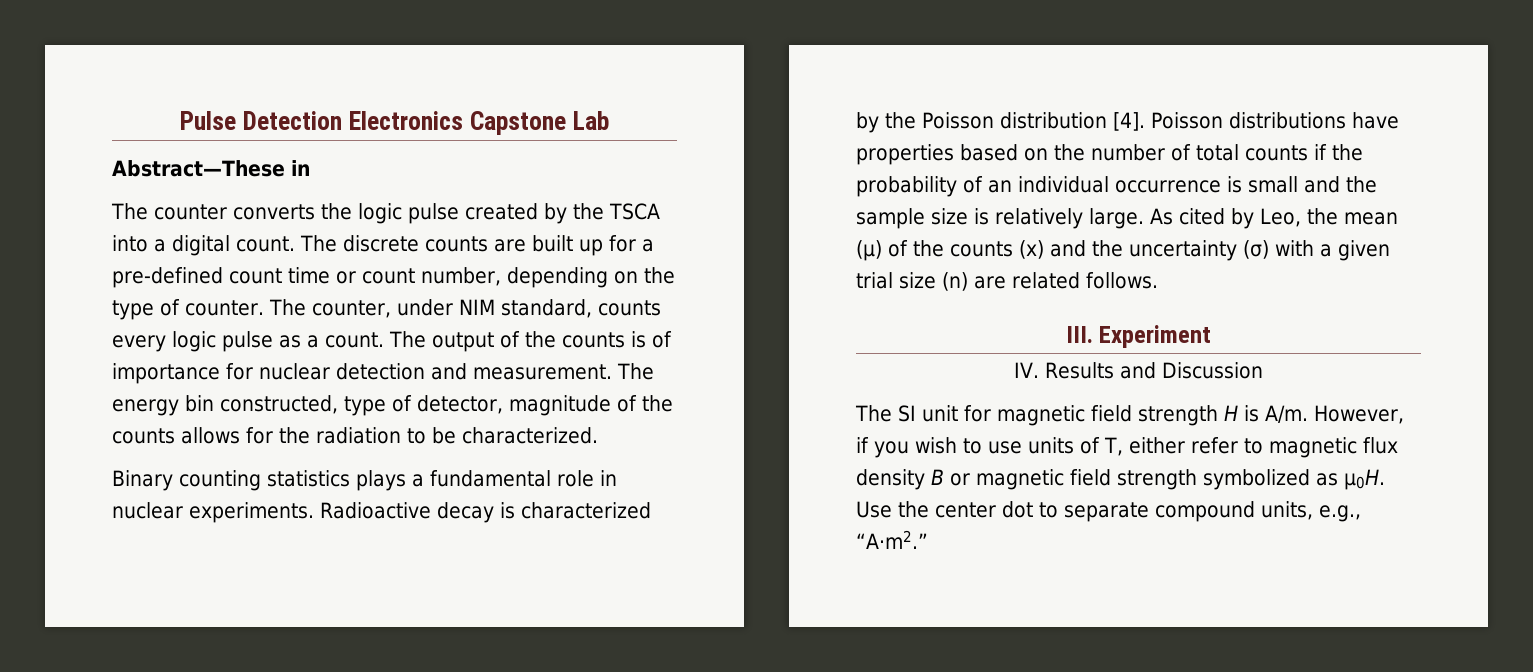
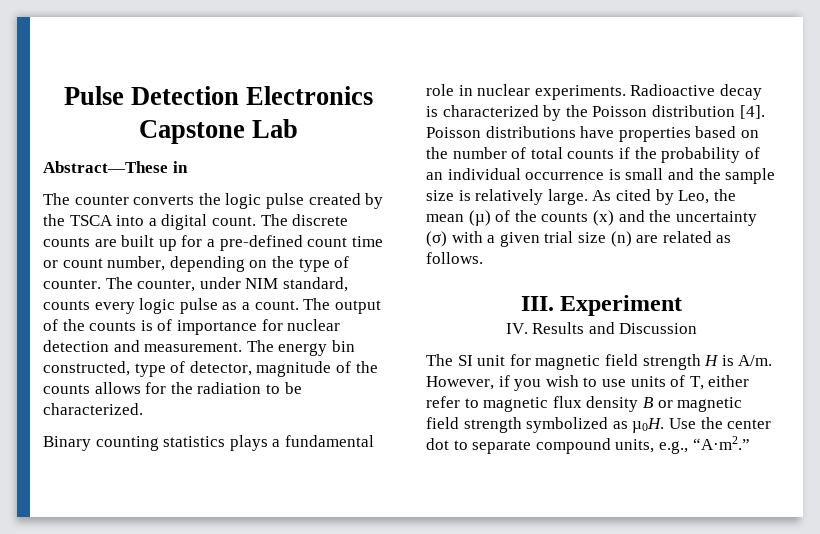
- As cited by Leo, the mean (µ) of the counts (x) and the uncertainty (σ) with a given trial size (n) are related follows.
+ As cited by Leo, the mean (µ) of the counts (x) and the uncertainty (σ) with a given trial size (n) are related as follows.

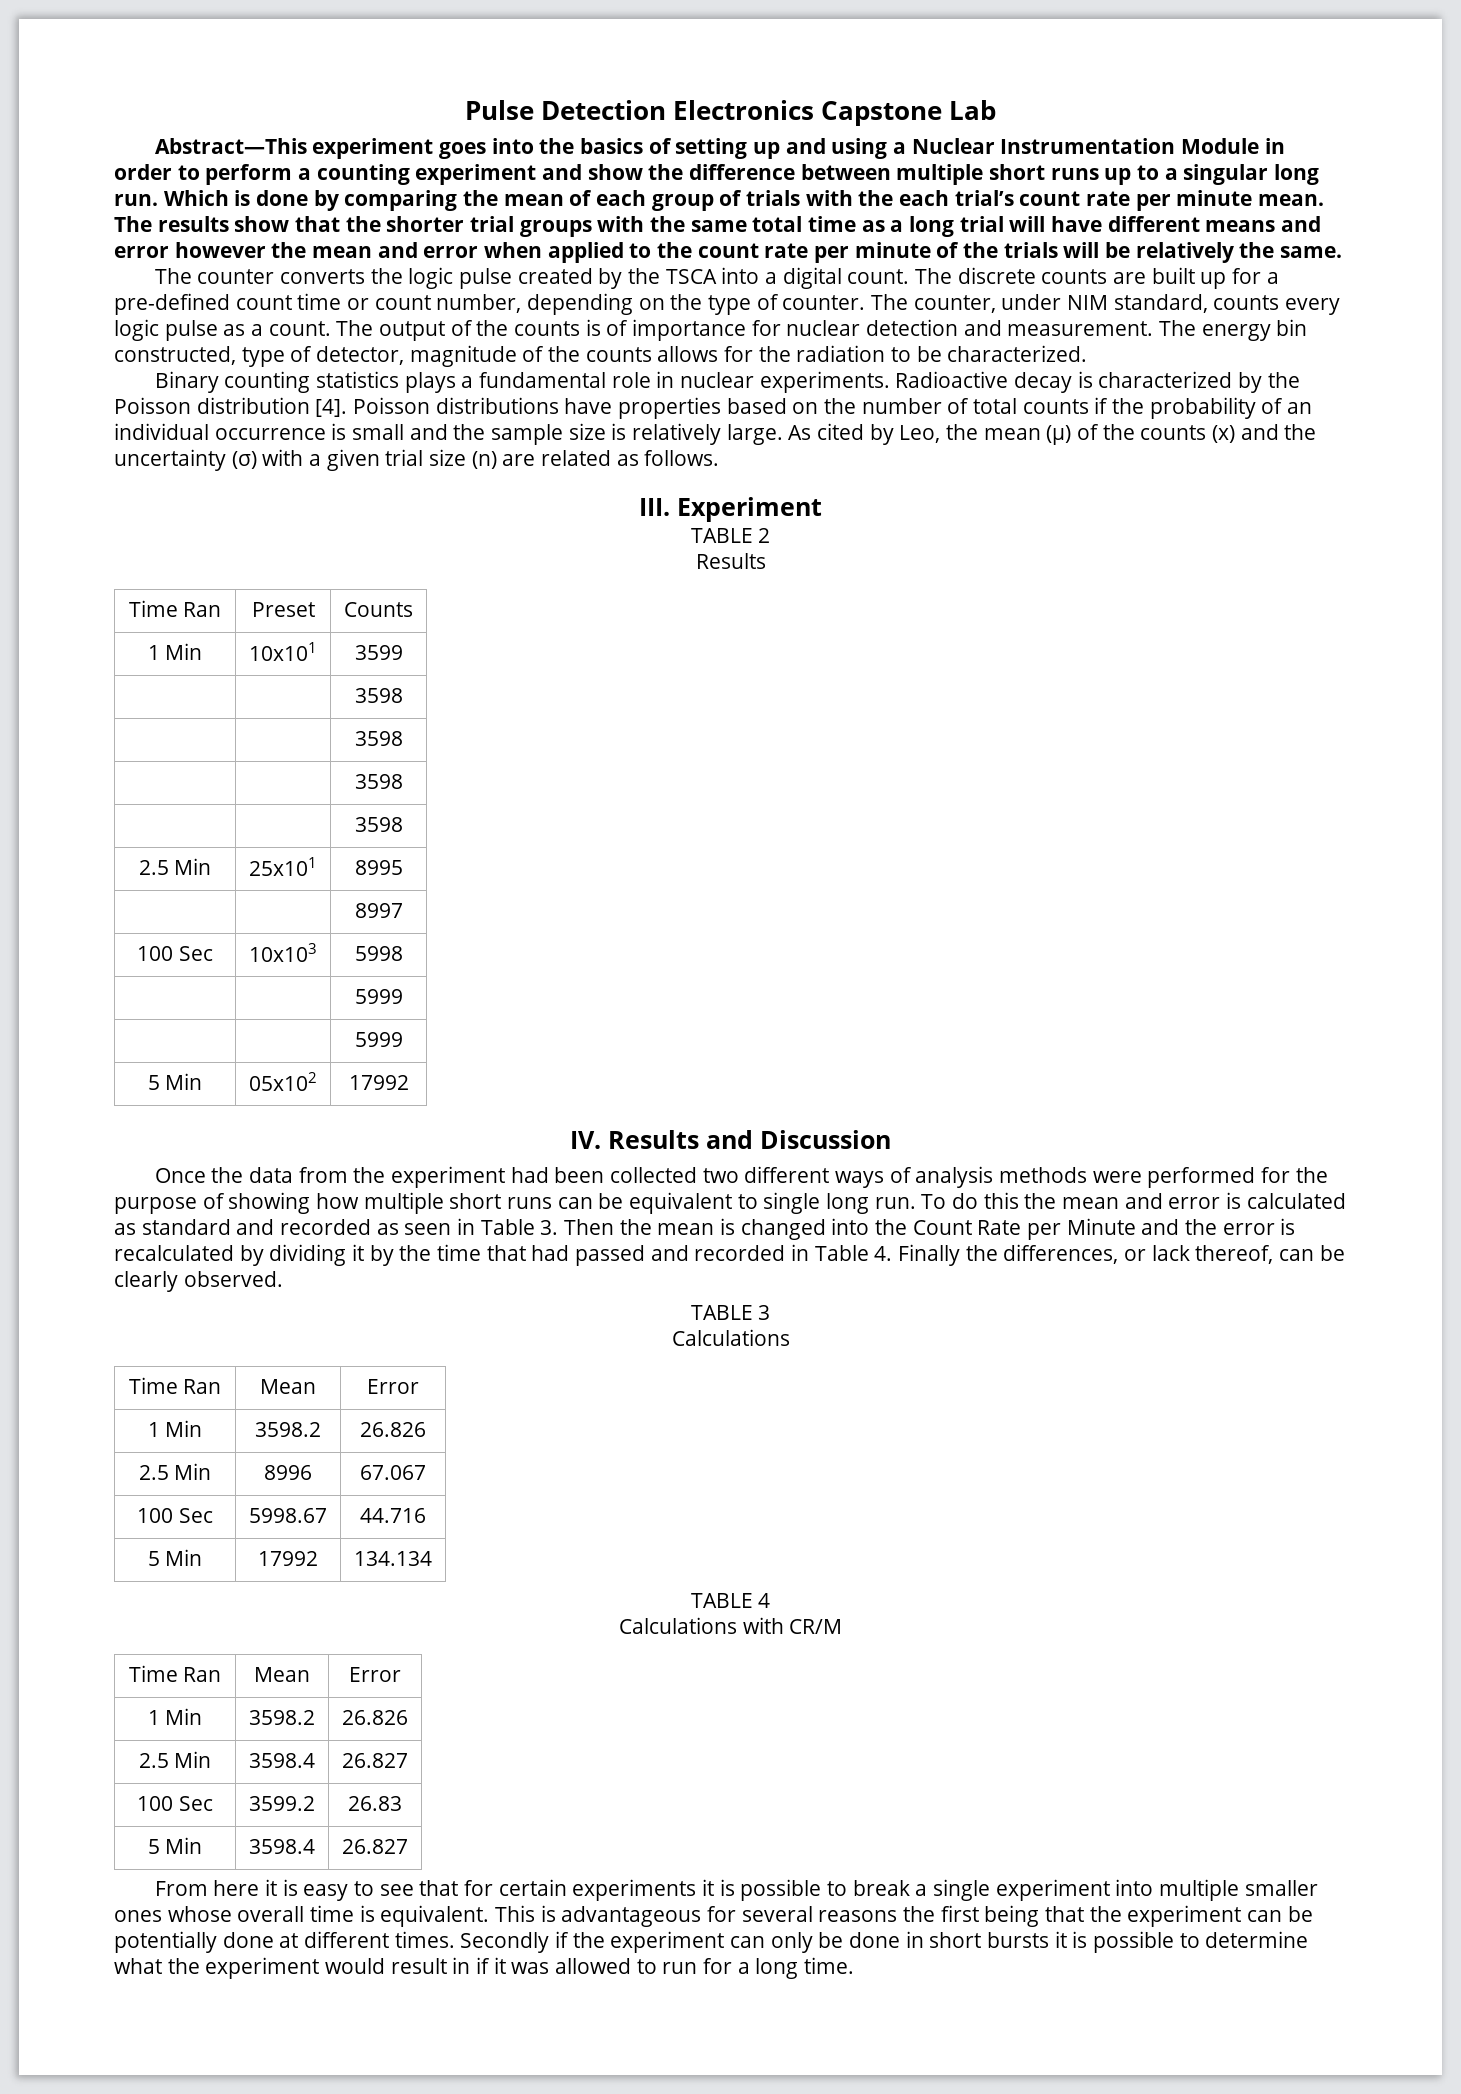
- Abstract—These in
+ Abstract—This experiment goes into the basics of setting up and using a Nuclear Instrumentation Module in order to perform a counting experiment and show the difference between multiple short runs up to a singular long run. Which is done by comparing the mean of each group of trials with the each trial’s count rate per minute mean. The results show that the shorter trial groups with the same total time as a long trial will have different means and error however the mean and error when applied to the count rate per minute of the trials will be relatively the same.
+ TABLE 2
+ Results
+ Time Ran | Preset | Counts
+ 1 Min | 10x101 | 3599
+ | | 3598
+ | | 3598
+ | | 3598
+ | | 3598
+ 2.5 Min | 25x101 | 8995
+ | | 8997
+ 100 Sec | 10x103 | 5998
+ | | 5999
+ | | 5999
+ 5 Min | 05x102 | 17992
  IV. Results and Discussion
- The SI unit for magnetic field strength H is A/m. However, if you wish to use units of T, either refer to magnetic flux density B or magnetic field strength symbolized as µ0H. Use the center dot to separate compound units, e.g., “A·m2.”
+ Once the data from the experiment had been collected two different ways of analysis methods were performed for the purpose of showing how multiple short runs can be equivalent to single long run. To do this the mean and error is calculated as standard and recorded as seen in Table 3. Then the mean is changed into the Count Rate per Minute and the error is recalculated by dividing it by the time that had passed and recorded in Table 4. Finally the differences, or lack thereof, can be clearly observed.
+ TABLE 3
+ Calculations
+ Time Ran | Mean | Error
+ 1 Min | 3598.2 | 26.826
+ 2.5 Min | 8996 | 67.067
+ 100 Sec | 5998.67 | 44.716
+ 5 Min | 17992 | 134.134
+ TABLE 4
+ Calculations with CR/M
+ Time Ran | Mean | Error
+ 1 Min | 3598.2 | 26.826
+ 2.5 Min | 3598.4 | 26.827
+ 100 Sec | 3599.2 | 26.83
+ 5 Min | 3598.4 | 26.827
+ From here it is easy to see that for certain experiments it is possible to break a single experiment into multiple smaller ones whose overall time is equivalent. This is advantageous for several reasons the first being that the experiment can be potentially done at different times. Secondly if the experiment can only be done in short bursts it is possible to determine what the experiment would result in if it was allowed to run for a long time.

